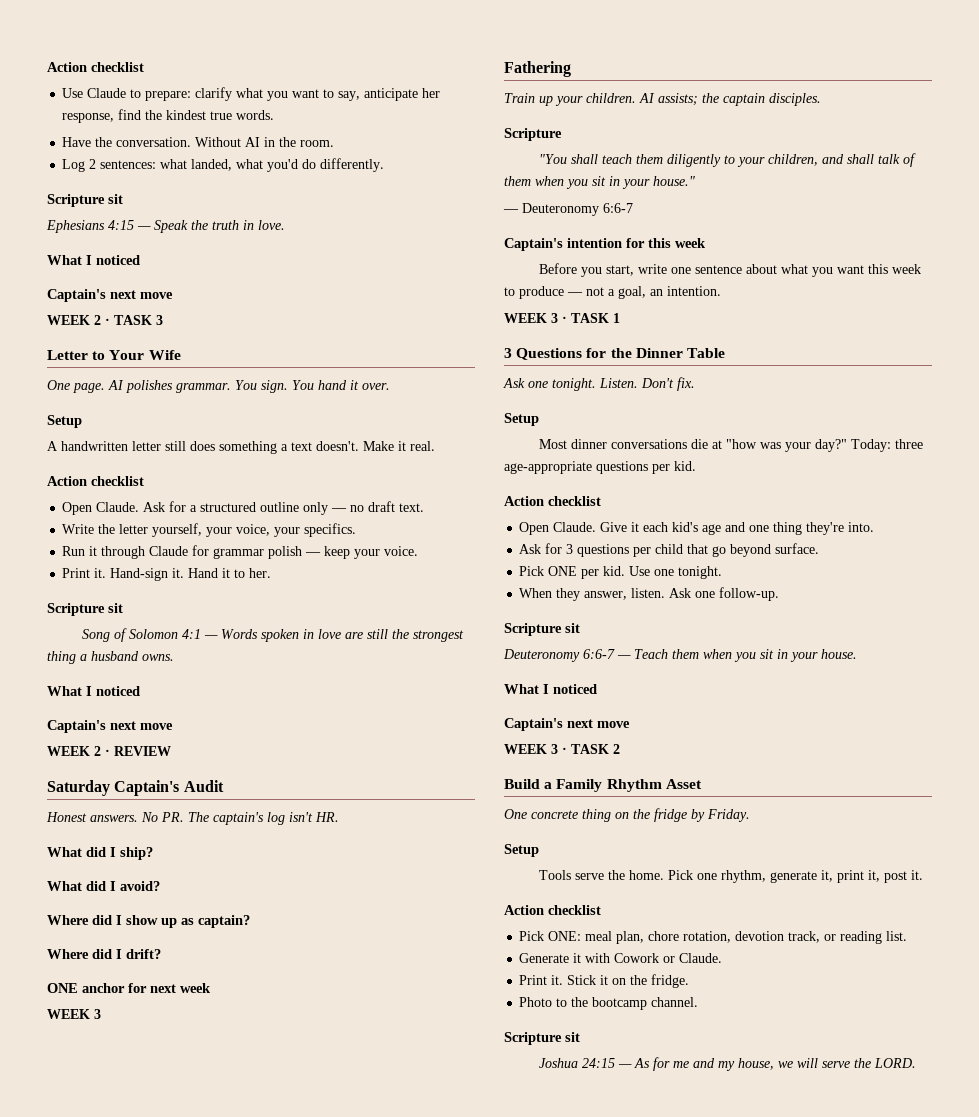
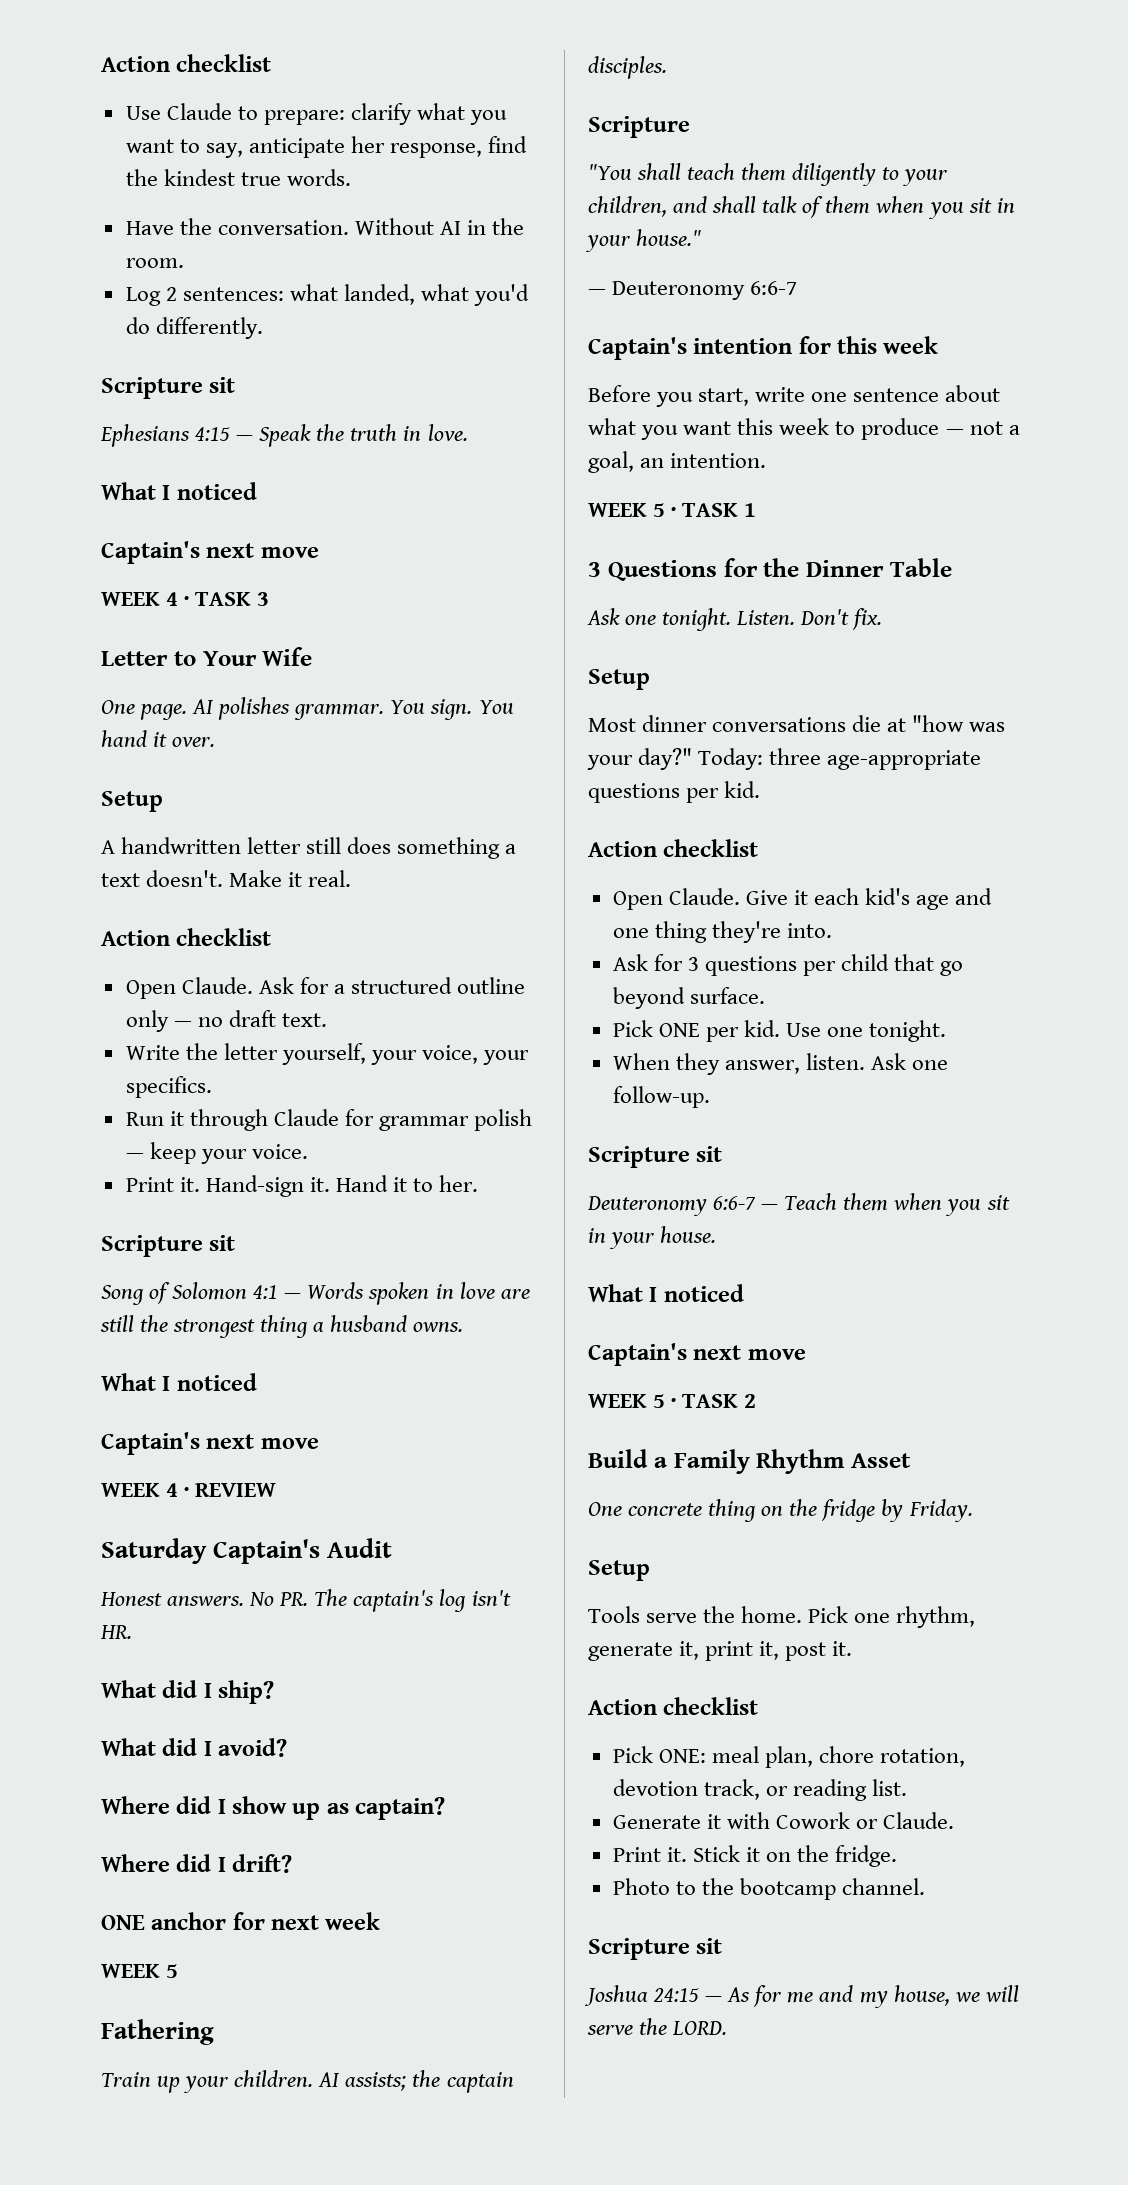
- WEEK 2 · TASK 3
+ WEEK 4 · TASK 3
- WEEK 2 · REVIEW
+ WEEK 4 · REVIEW
  ONE anchor for next week
- WEEK 3
+ WEEK 5
- WEEK 3 · TASK 1
+ WEEK 5 · TASK 1
- WEEK 3 · TASK 2
+ WEEK 5 · TASK 2

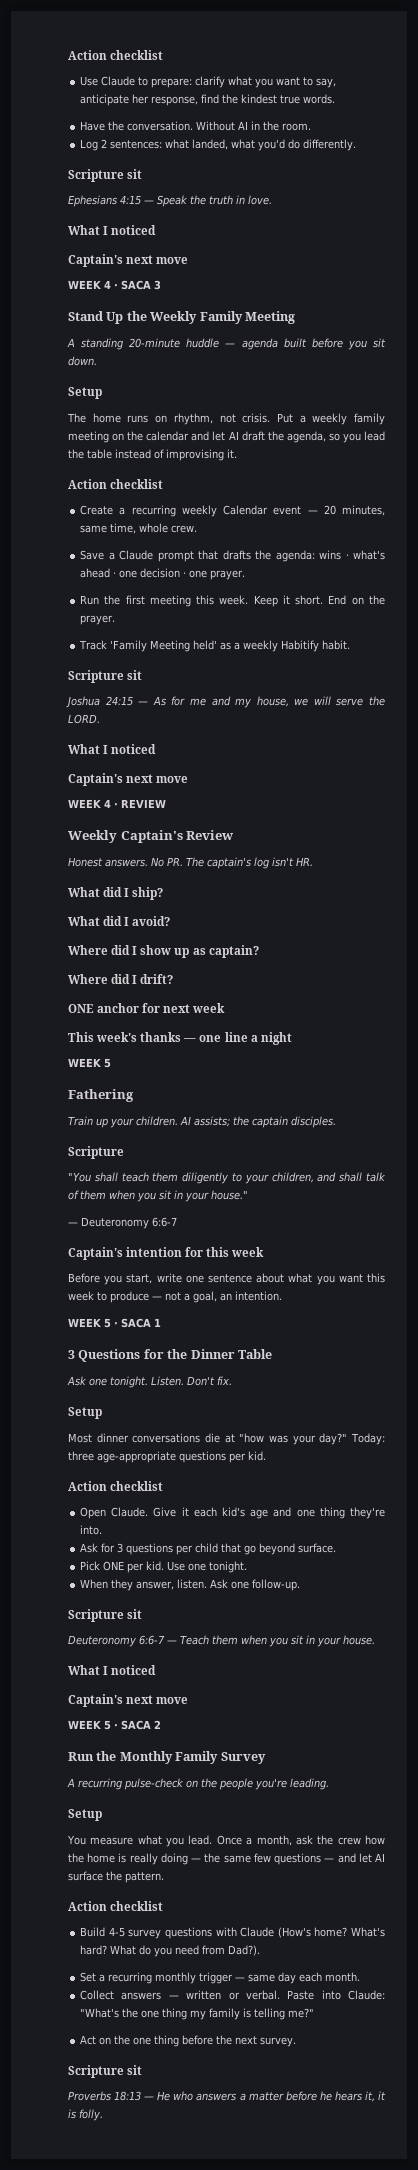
- WEEK 4 · TASK 3
+ WEEK 4 · SACA 3
- Letter to Your Wife
- One page. AI polishes grammar. You sign. You hand it over.
+ Stand Up the Weekly Family Meeting
+ A standing 20-minute huddle — agenda built before you sit down.
  Setup
- A handwritten letter still does something a text doesn't. Make it real.
+ The home runs on rhythm, not crisis. Put a weekly family meeting on the calendar and let AI draft the agenda, so you lead the table instead of improvising it.
  Action checklist
- Open Claude. Ask for a structured outline only — no draft text.
- Write the letter yourself, your voice, your specifics.
- Run it through Claude for grammar polish — keep your voice.
- Print it. Hand-sign it. Hand it to her.
+ Create a recurring weekly Calendar event — 20 minutes, same time, whole crew.
+ Save a Claude prompt that drafts the agenda: wins · what's ahead · one decision · one prayer.
+ Run the first meeting this week. Keep it short. End on the prayer.
+ Track 'Family Meeting held' as a weekly Habitify habit.
  Scripture sit
- Song of Solomon 4:1 — Words spoken in love are still the strongest thing a husband owns.
+ Joshua 24:15 — As for me and my house, we will serve the LORD.
- Saturday Captain's Audit
+ Weekly Captain's Review
+ This week's thanks — one line a night
- WEEK 5 · TASK 1
+ WEEK 5 · SACA 1
- WEEK 5 · TASK 2
+ WEEK 5 · SACA 2
- Build a Family Rhythm Asset
- One concrete thing on the fridge by Friday.
+ Run the Monthly Family Survey
+ A recurring pulse-check on the people you're leading.
  Setup
- Tools serve the home. Pick one rhythm, generate it, print it, post it.
+ You measure what you lead. Once a month, ask the crew how the home is really doing — the same few questions — and let AI surface the pattern.
  Action checklist
- Pick ONE: meal plan, chore rotation, devotion track, or reading list.
- Generate it with Cowork or Claude.
- Print it. Stick it on the fridge.
- Photo to the bootcamp channel.
+ Build 4-5 survey questions with Claude (How's home? What's hard? What do you need from Dad?).
+ Set a recurring monthly trigger — same day each month.
+ Collect answers — written or verbal. Paste into Claude: "What's the one thing my family is telling me?"
+ Act on the one thing before the next survey.
  Scripture sit
- Joshua 24:15 — As for me and my house, we will serve the LORD.
+ Proverbs 18:13 — He who answers a matter before he hears it, it is folly.

